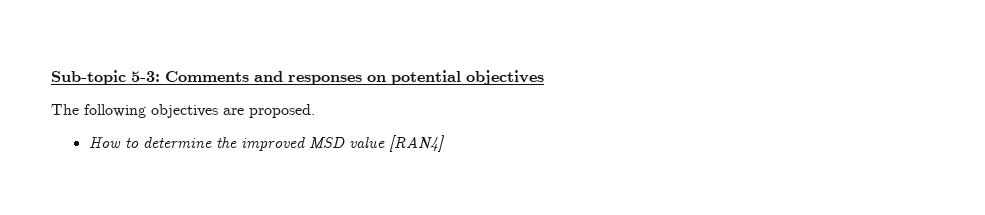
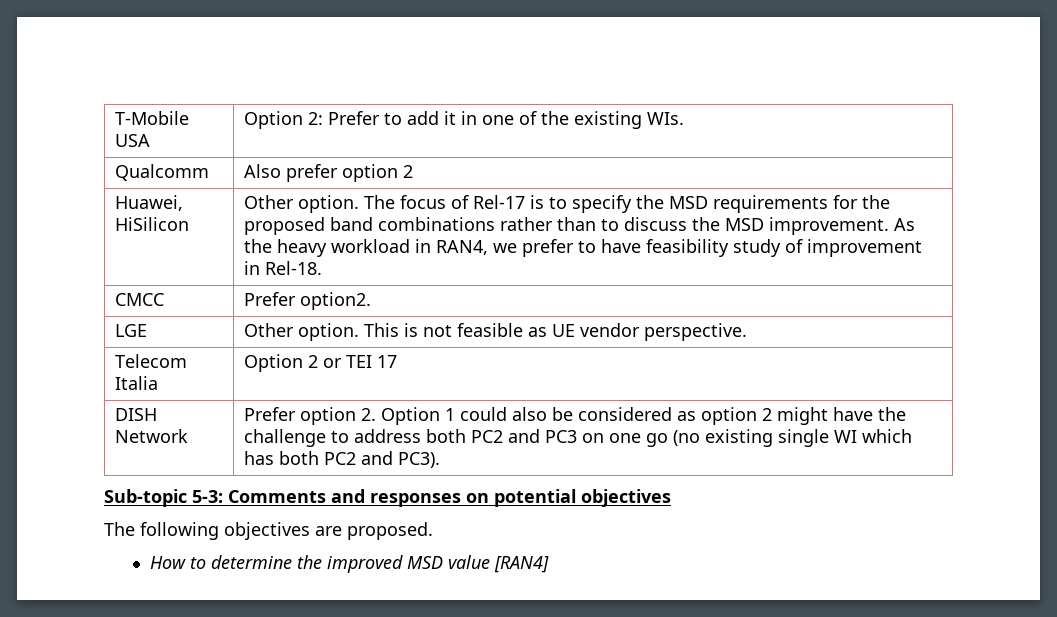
+ T-Mobile USA | Option 2: Prefer to add it in one of the existing WIs.
+ Qualcomm | Also prefer option 2
+ Huawei, HiSilicon | Other option. The focus of Rel-17 is to specify the MSD requirements for the proposed band combinations rather than to discuss the MSD improvement. As the heavy workload in RAN4, we prefer to have feasibility study of improvement in Rel-18.
+ CMCC | Prefer option2.
+ LGE | Other option. This is not feasible as UE vendor perspective.
+ Telecom Italia | Option 2 or TEI 17
+ DISH Network | Prefer option 2. Option 1 could also be considered as option 2 might have the challenge to address both PC2 and PC3 on one go (no existing single WI which has both PC2 and PC3).

